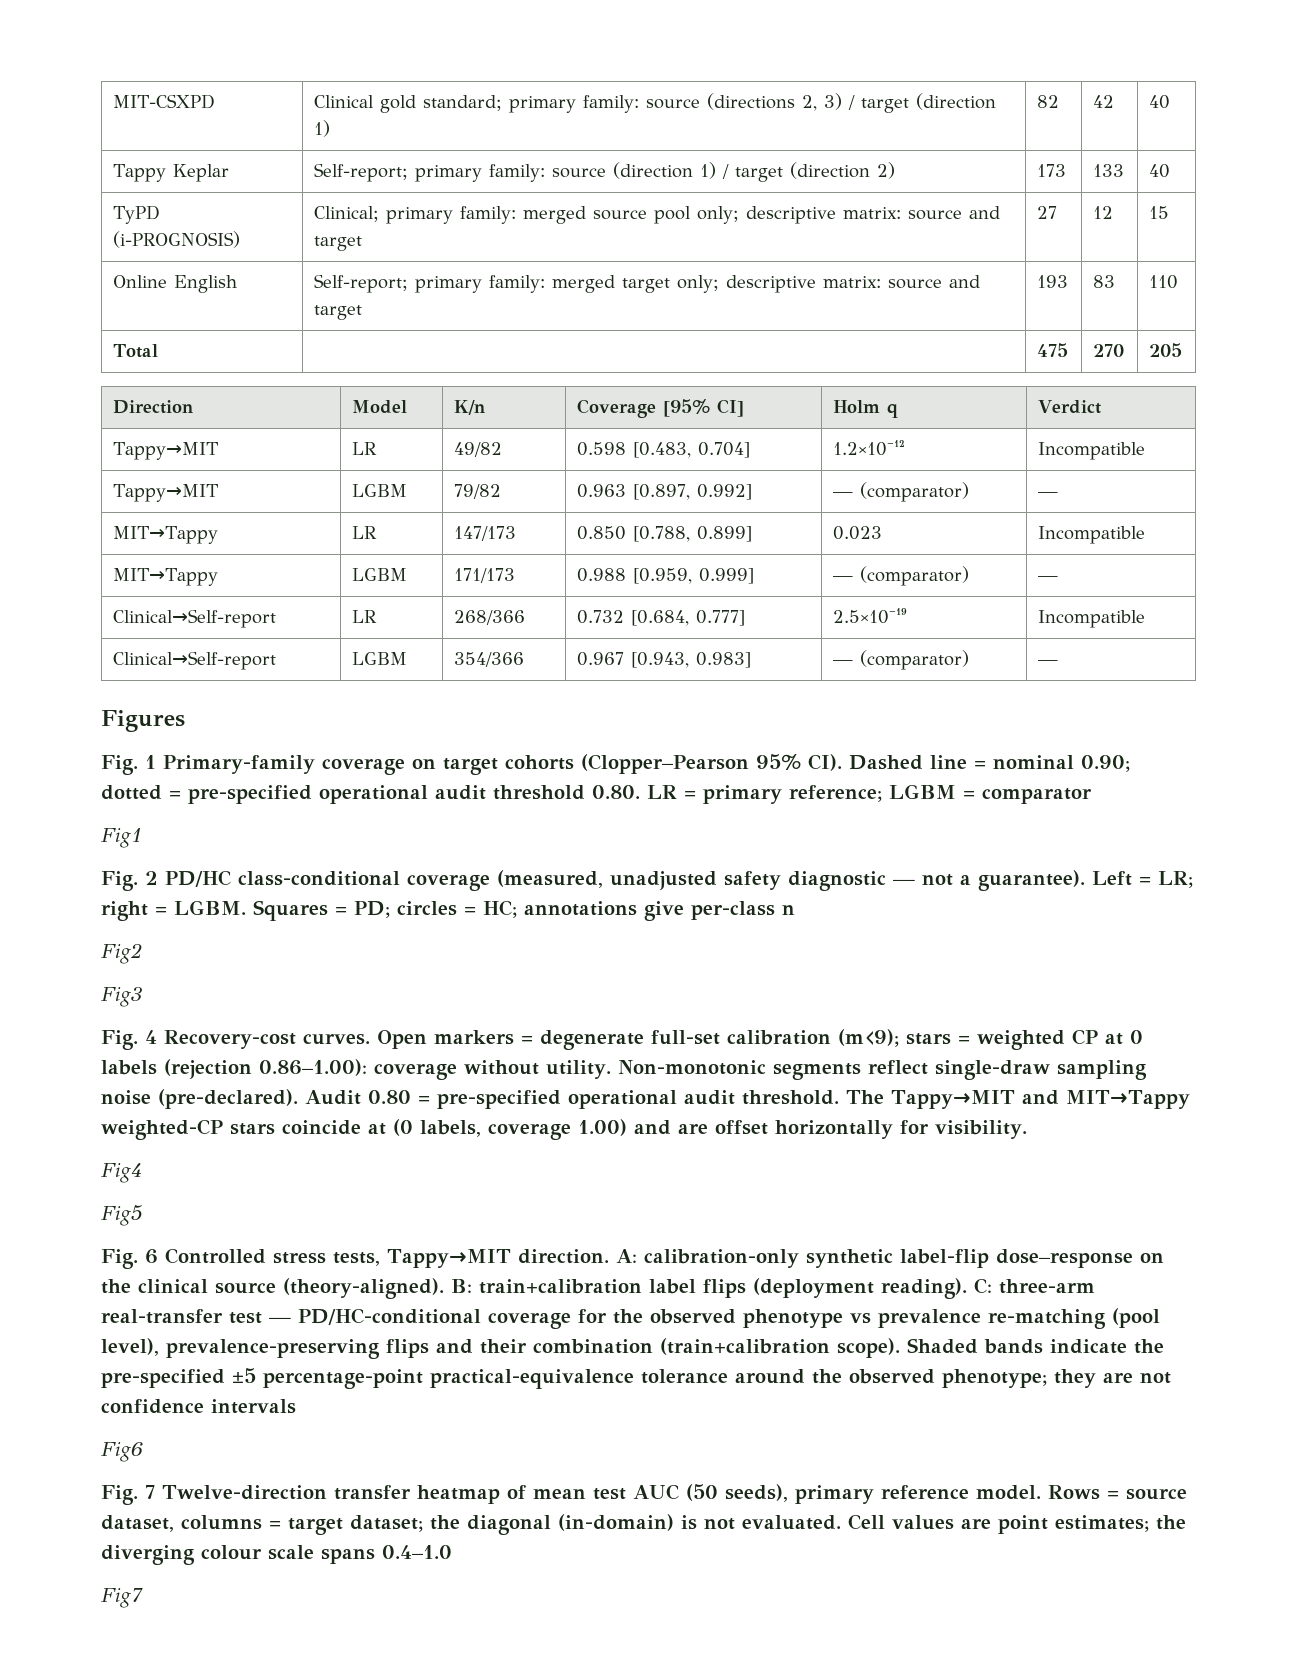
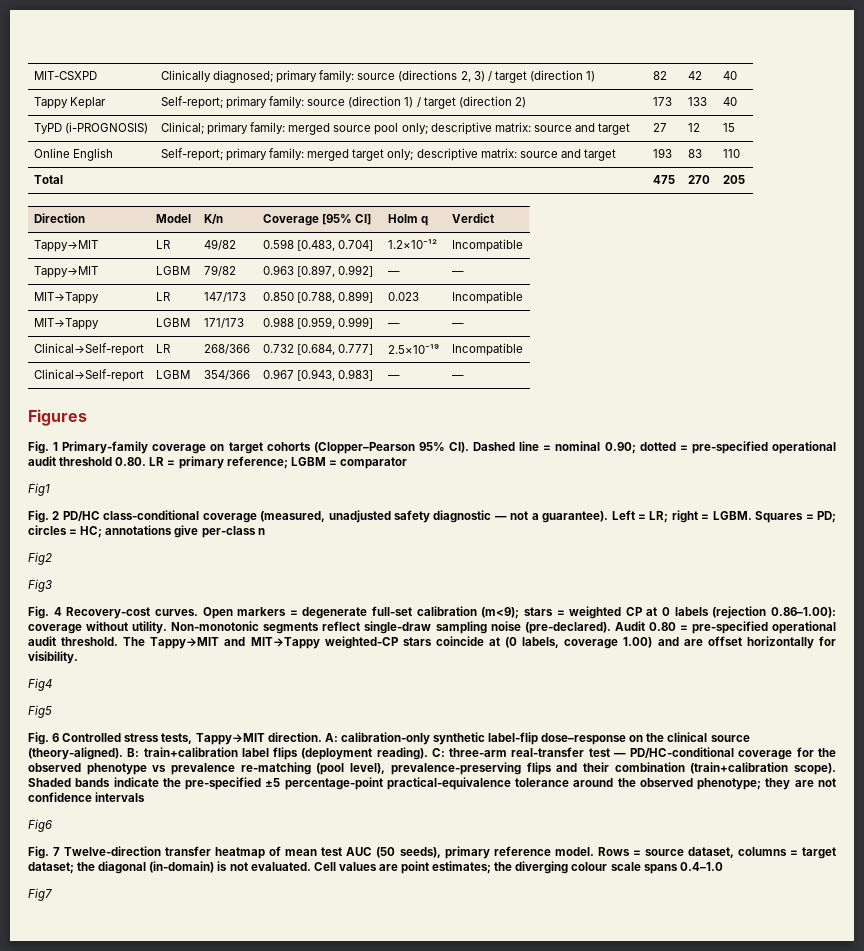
- MIT-CSXPD | Clinical gold standard; primary family: source (directions 2, 3) / target (direction 1) | 82 | 42 | 40
+ MIT-CSXPD | Clinically diagnosed; primary family: source (directions 2, 3) / target (direction 1) | 82 | 42 | 40
- Tappy→MIT | LGBM | 79/82 | 0.963 [0.897, 0.992] | — (comparator) | —
+ Tappy→MIT | LGBM | 79/82 | 0.963 [0.897, 0.992] | — | —
- MIT→Tappy | LGBM | 171/173 | 0.988 [0.959, 0.999] | — (comparator) | —
+ MIT→Tappy | LGBM | 171/173 | 0.988 [0.959, 0.999] | — | —
- Clinical→Self-report | LGBM | 354/366 | 0.967 [0.943, 0.983] | — (comparator) | —
+ Clinical→Self-report | LGBM | 354/366 | 0.967 [0.943, 0.983] | — | —

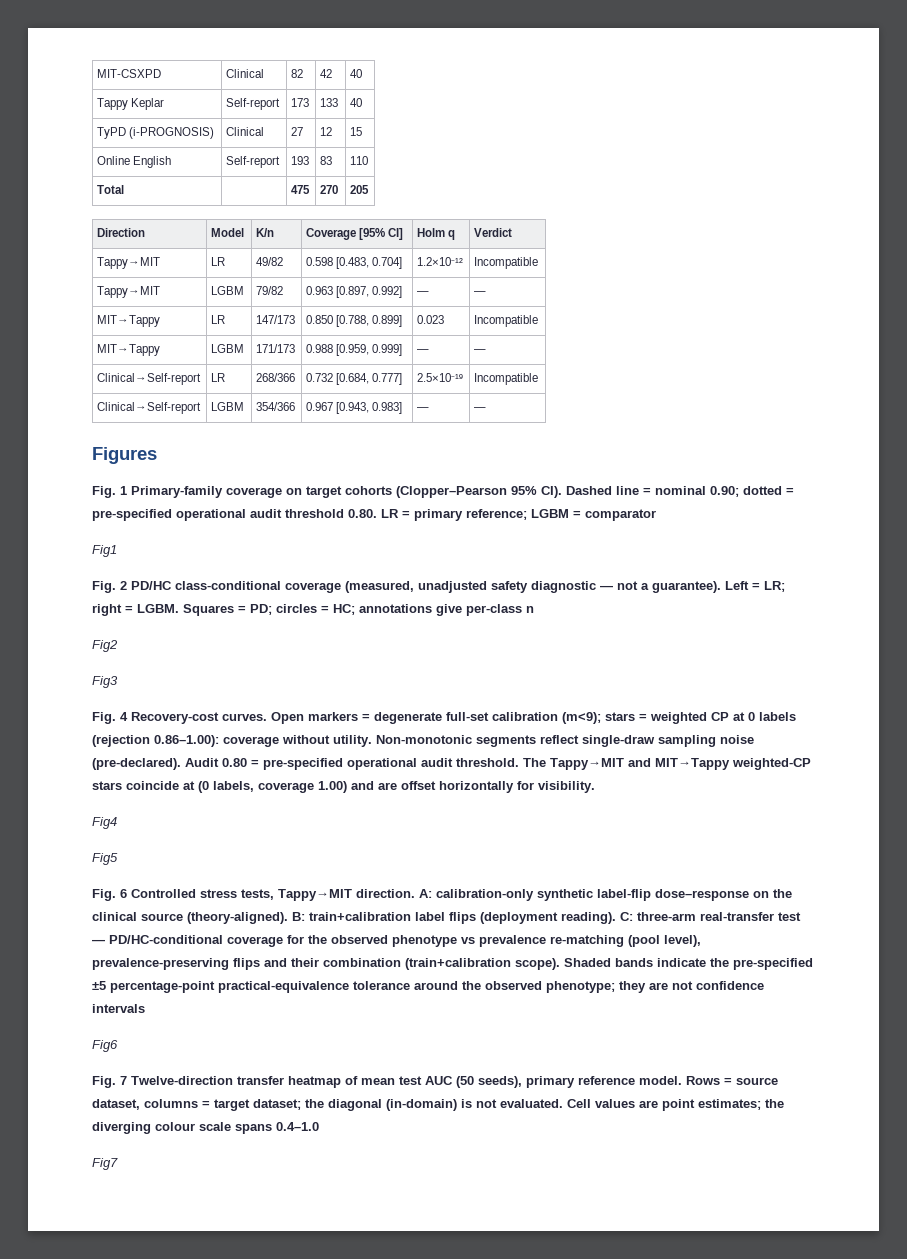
- MIT-CSXPD | Clinically diagnosed; primary family: source (directions 2, 3) / target (direction 1) | 82 | 42 | 40
+ MIT-CSXPD | Clinical | 82 | 42 | 40
- Tappy Keplar | Self-report; primary family: source (direction 1) / target (direction 2) | 173 | 133 | 40
+ Tappy Keplar | Self-report | 173 | 133 | 40
- TyPD (i-PROGNOSIS) | Clinical; primary family: merged source pool only; descriptive matrix: source and target | 27 | 12 | 15
+ TyPD (i-PROGNOSIS) | Clinical | 27 | 12 | 15
- Online English | Self-report; primary family: merged target only; descriptive matrix: source and target | 193 | 83 | 110
+ Online English | Self-report | 193 | 83 | 110

